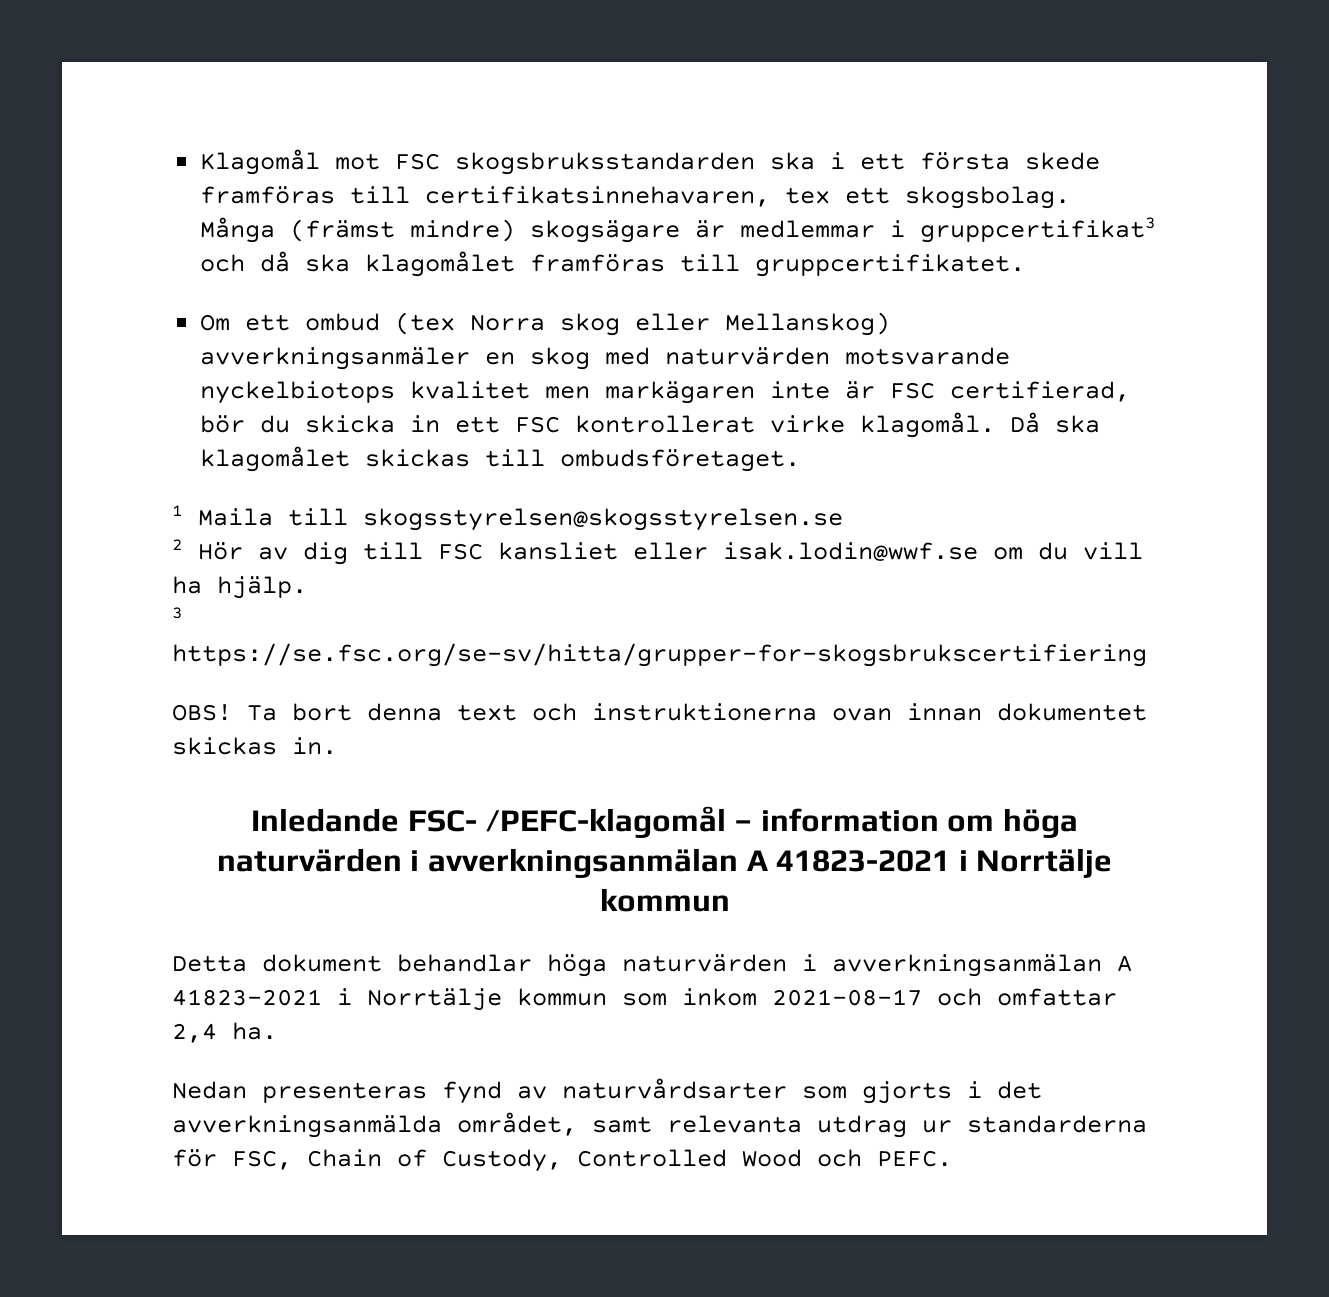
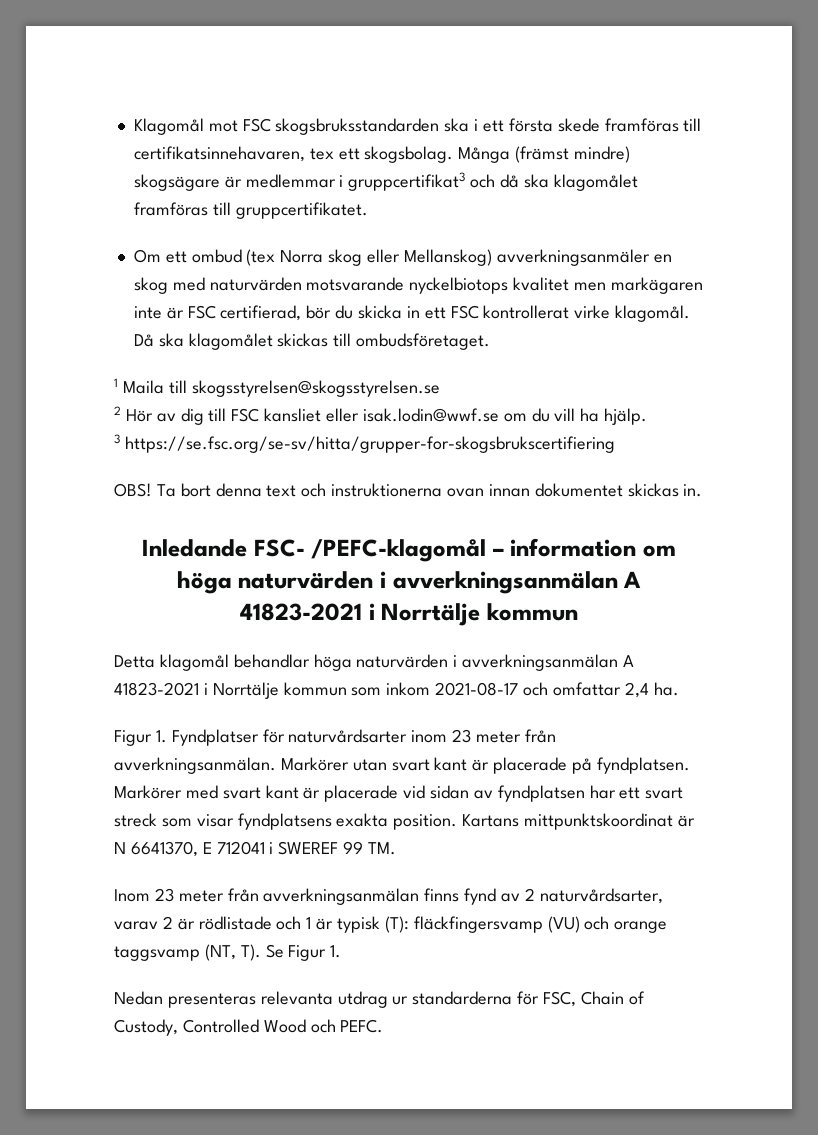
- Detta dokument behandlar höga naturvärden i avverkningsanmälan A 41823-2021 i Norrtälje kommun som inkom 2021-08-17 och omfattar 2,4 ha.
+ Detta klagomål behandlar höga naturvärden i avverkningsanmälan A 41823-2021 i Norrtälje kommun som inkom 2021-08-17 och omfattar 2,4 ha.
- Nedan presenteras fynd av naturvårdsarter som gjorts i det avverkningsanmälda området, samt relevanta utdrag ur standarderna för FSC, Chain of Custody, Controlled Wood och PEFC.
+ Figur 1. Fyndplatser för naturvårdsarter inom 23 meter från avverkningsanmälan. Markörer utan svart kant är placerade på fyndplatsen. Markörer med svart kant är placerade vid sidan av fyndplatsen har ett svart streck som visar fyndplatsens exakta position. Kartans mittpunktskoordinat är N 6641370, E 712041 i SWEREF 99 TM.
+ Inom 23 meter från avverkningsanmälan finns fynd av 2 naturvårdsarter, varav 2 är rödlistade och 1 är typisk (T): fläckfingersvamp (VU) och orange taggsvamp (NT, T). Se Figur 1.
+ Nedan presenteras relevanta utdrag ur standarderna för FSC, Chain of Custody, Controlled Wood och PEFC.

